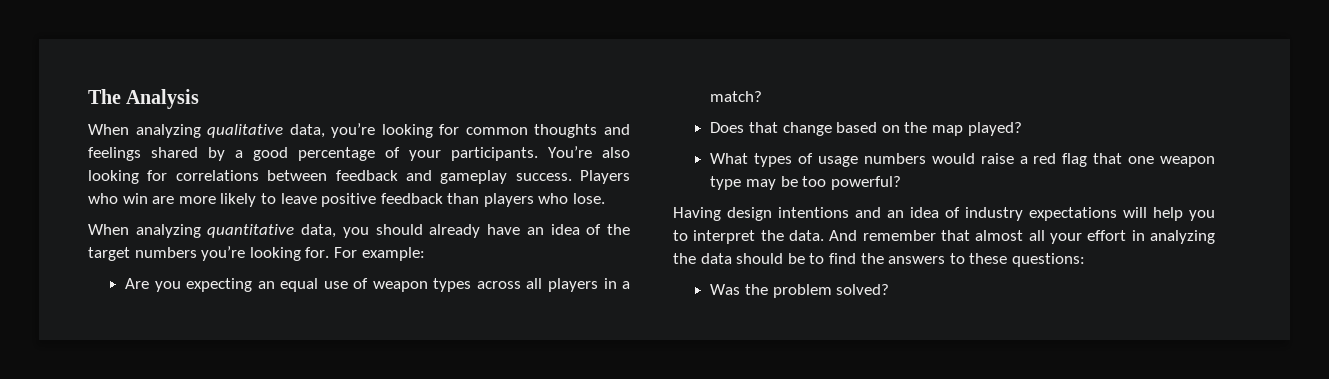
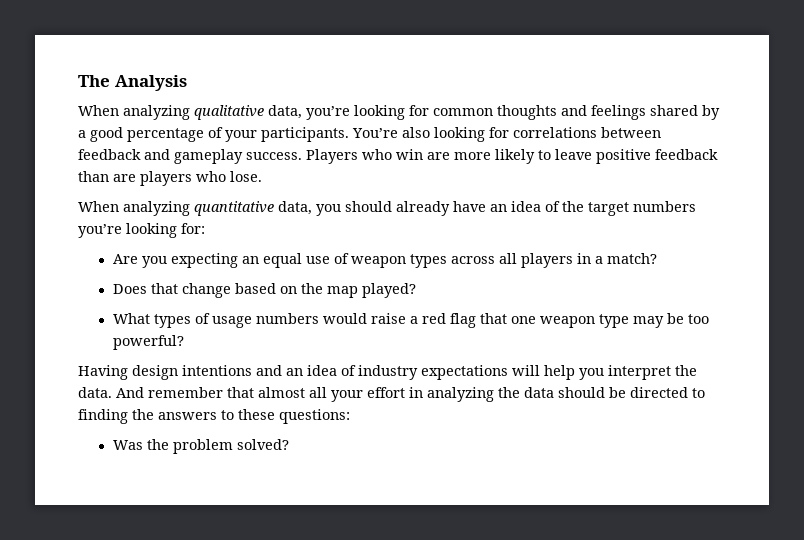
- Players who win are more likely to leave positive feedback than players who lose.
+ Players who win are more likely to leave positive feedback than are players who lose.
- When analyzing quantitative data, you should already have an idea of the target numbers you’re looking for. For example:
+ When analyzing quantitative data, you should already have an idea of the target numbers you’re looking for:
- Having design intentions and an idea of industry expectations will help you to interpret the data.
+ Having design intentions and an idea of industry expectations will help you interpret the data.
- And remember that almost all your effort in analyzing the data should be to find the answers to these questions:
+ And remember that almost all your effort in analyzing the data should be directed to finding the answers to these questions:

